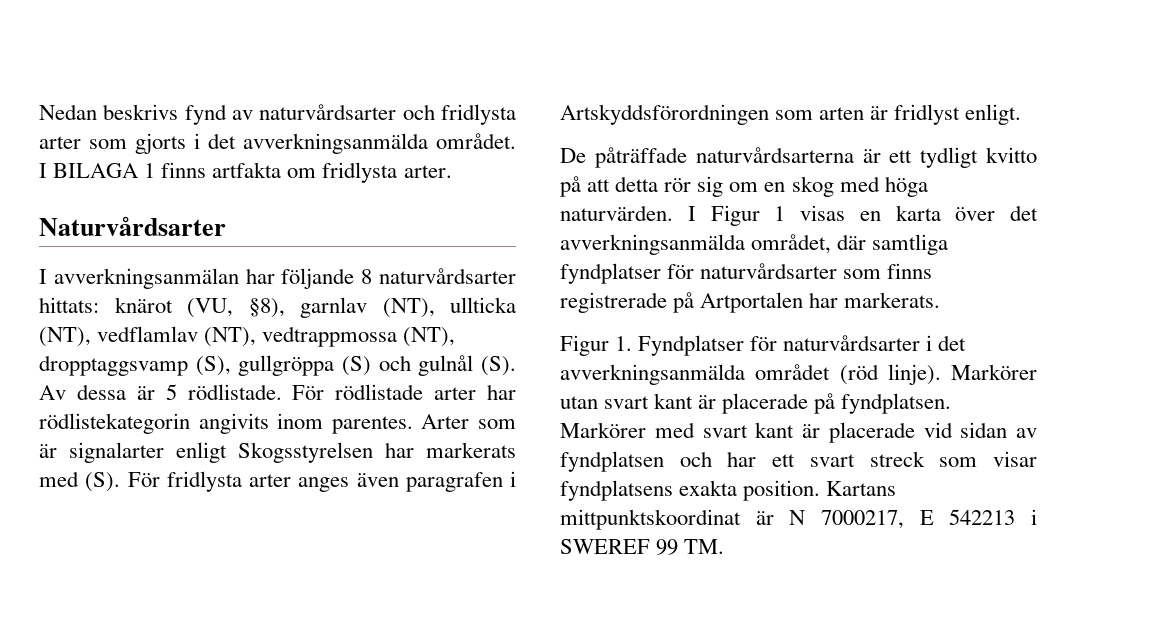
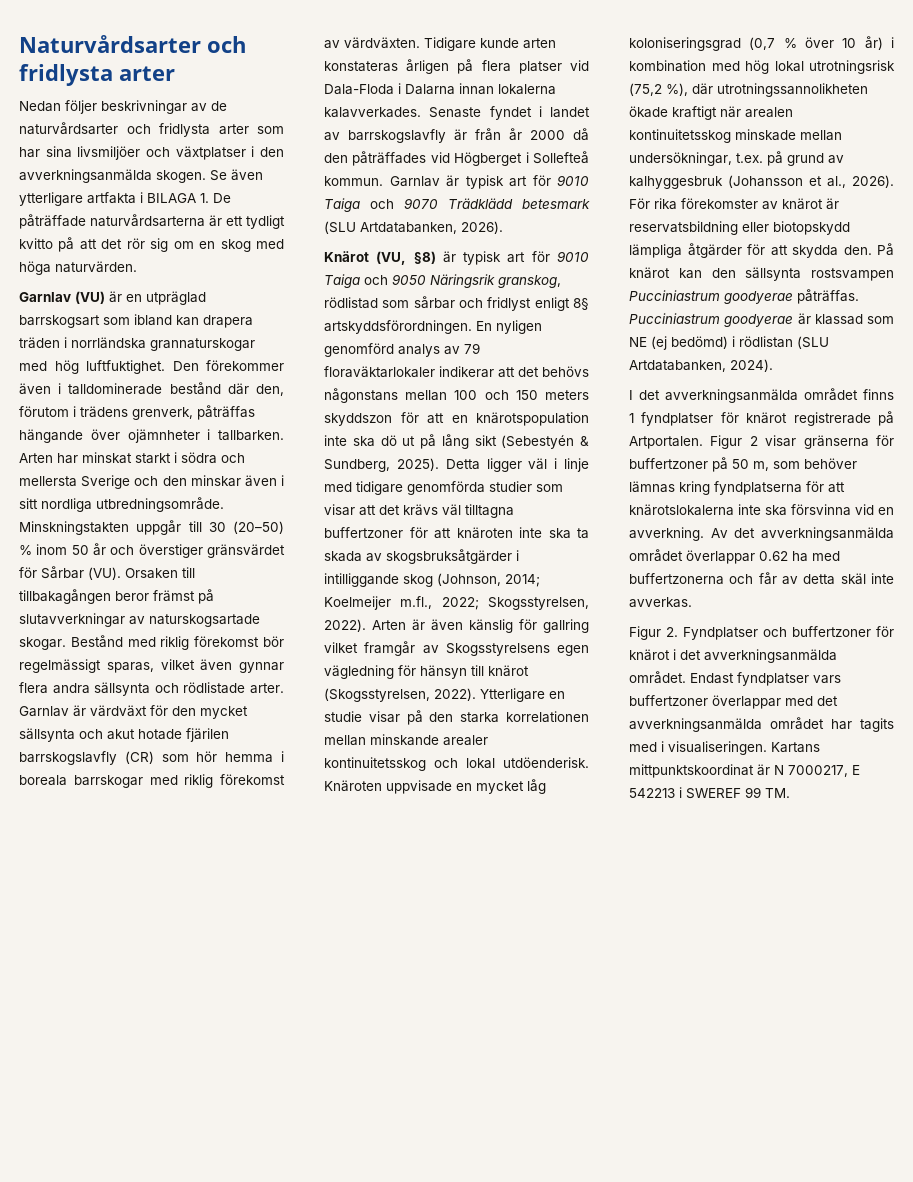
- Nedan beskrivs fynd av naturvårdsarter och fridlysta arter som gjorts i det avverkningsanmälda området. I BILAGA 1 finns artfakta om fridlysta arter.
- Naturvårdsarter
- I avverkningsanmälan har följande 8 naturvårdsarter hittats: knärot (VU, §8), garnlav (NT), ullticka (NT), vedflamlav (NT), vedtrappmossa (NT), dropptaggsvamp (S), gullgröppa (S) och gulnål (S). Av dessa är 5 rödlistade. För rödlistade arter har rödlistekategorin angivits inom parentes. Arter som är signalarter enligt Skogsstyrelsen har markerats med (S). För fridlysta arter anges även paragrafen i Artskyddsförordningen som arten är fridlyst enligt.
- De påträffade naturvårdsarterna är ett tydligt kvitto på att detta rör sig om en skog med höga naturvärden. I Figur 1 visas en karta över det avverkningsanmälda området, där samtliga fyndplatser för naturvårdsarter som finns registrerade på Artportalen har markerats.
- Figur 1. Fyndplatser för naturvårdsarter i det avverkningsanmälda området (röd linje). Markörer utan svart kant är placerade på fyndplatsen. Markörer med svart kant är placerade vid sidan av fyndplatsen och har ett svart streck som visar fyndplatsens exakta position.
+ Naturvårdsarter och fridlysta arter
+ Nedan följer beskrivningar av de naturvårdsarter och fridlysta arter som har sina livsmiljöer och växtplatser i den avverkningsanmälda skogen. Se även ytterligare artfakta i BILAGA 1. De påträffade naturvårdsarterna är ett tydligt kvitto på att det rör sig om en skog med höga naturvärden.
+ Garnlav (VU) är en utpräglad barrskogsart som ibland kan drapera träden i norrländska grannaturskogar med hög luftfuktighet. Den förekommer även i talldominerade bestånd där den, förutom i trädens grenverk, påträffas hängande över ojämnheter i tallbarken. Arten har minskat starkt i södra och mellersta Sverige och den minskar även i sitt nordliga utbredningsområde. Minskningstakten uppgår till 30 (20–50) % inom 50 år och överstiger gränsvärdet för Sårbar (VU). Orsaken till tillbakagången beror främst på slutavverkningar av naturskogsartade skogar. Bestånd med riklig förekomst bör regelmässigt sparas, vilket även gynnar flera andra sällsynta och rödlistade arter. Garnlav är värdväxt för den mycket sällsynta och akut hotade fjärilen barrskogslavfly (CR) som hör hemma i boreala barrskogar med riklig förekomst av värdväxten. Tidigare kunde arten konstateras årligen på flera platser vid Dala-Floda i Dalarna innan lokalerna kalavverkades. Senaste fyndet i landet av barrskogslavfly är från år 2000 då den påträffades vid Högberget i Sollefteå kommun. Garnlav är typisk art för 9010 Taiga och 9070 Trädklädd betesmark (SLU Artdatabanken, 2026).
+ Knärot (VU, §8) är typisk art för 9010 Taiga och 9050 Näringsrik granskog, rödlistad som sårbar och fridlyst enligt 8§ artskyddsförordningen. En nyligen genomförd analys av 79 floraväktarlokaler indikerar att det behövs någonstans mellan 100 och 150 meters skyddszon för att en knärotspopulation inte ska dö ut på lång sikt (Sebestyén & Sundberg, 2025). Detta ligger väl i linje med tidigare genomförda studier som visar att det krävs väl tilltagna buffertzoner för att knäroten inte ska ta skada av skogsbruksåtgärder i intilliggande skog (Johnson, 2014; Koelmeijer m.fl., 2022; Skogsstyrelsen, 2022). Arten är även känslig för gallring vilket framgår av Skogsstyrelsens egen vägledning för hänsyn till knärot (Skogsstyrelsen, 2022). Ytterligare en studie visar på den starka korrelationen mellan minskande arealer kontinuitetsskog och lokal utdöenderisk. Knäroten uppvisade en mycket låg koloniseringsgrad (0,7 % över 10 år) i kombination med hög lokal utrotningsrisk (75,2 %), där utrotningssannolikheten ökade kraftigt när arealen kontinuitetsskog minskade mellan undersökningar, t.ex. på grund av kalhyggesbruk (Johansson et al., 2026). För rika förekomster av knärot är reservatsbildning eller biotopskydd lämpliga åtgärder för att skydda den. På knärot kan den sällsynta rostsvampen Pucciniastrum goodyerae påträffas. Pucciniastrum goodyerae är klassad som NE (ej bedömd) i rödlistan (SLU Artdatabanken, 2024).
+ I det avverkningsanmälda området finns 1 fyndplatser för knärot registrerade på Artportalen. Figur 2 visar gränserna för buffertzoner på 50 m, som behöver lämnas kring fyndplatserna för att knärotslokalerna inte ska försvinna vid en avverkning. Av det avverkningsanmälda området överlappar 0.62 ha med buffertzonerna och får av detta skäl inte avverkas.
+ Figur 2. Fyndplatser och buffertzoner för knärot i det avverkningsanmälda området. Endast fyndplatser vars buffertzoner överlappar med det avverkningsanmälda området har tagits med i visualiseringen.

